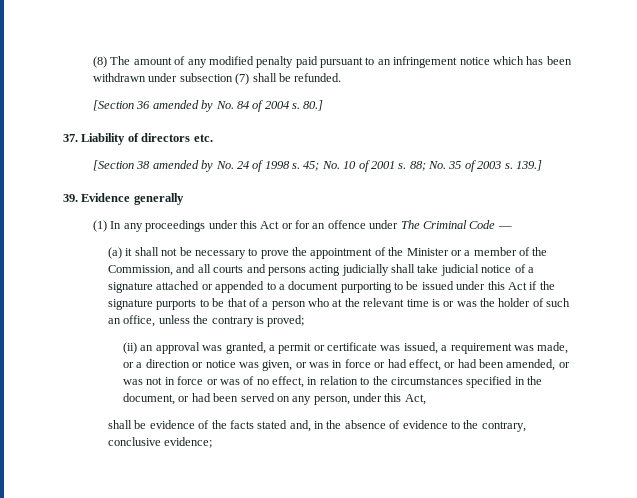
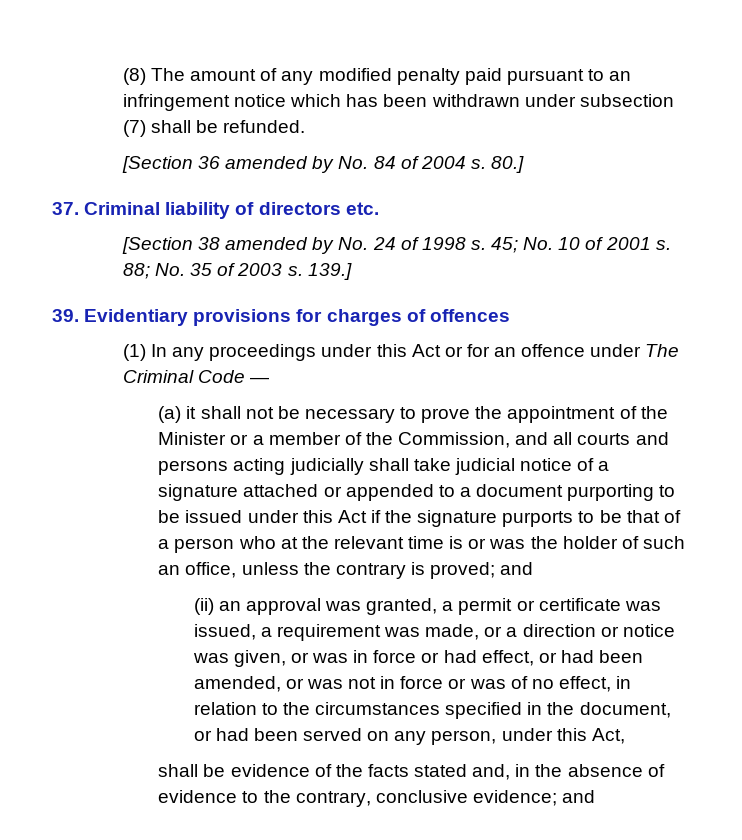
- 37. Liability of directors etc.
+ 37. Criminal liability of directors etc.
- 39. Evidence generally
+ 39. Evidentiary provisions for charges of offences
- (a) it shall not be necessary to prove the appointment of the Minister or a member of the Commission, and all courts and persons acting judicially shall take judicial notice of a signature attached or appended to a document purporting to be issued under this Act if the signature purports to be that of a person who at the relevant time is or was the holder of such an office, unless the contrary is proved;
+ (a) it shall not be necessary to prove the appointment of the Minister or a member of the Commission, and all courts and persons acting judicially shall take judicial notice of a signature attached or appended to a document purporting to be issued under this Act if the signature purports to be that of a person who at the relevant time is or was the holder of such an office, unless the contrary is proved; and
- shall be evidence of the facts stated and, in the absence of evidence to the contrary, conclusive evidence;
+ shall be evidence of the facts stated and, in the absence of evidence to the contrary, conclusive evidence; and

